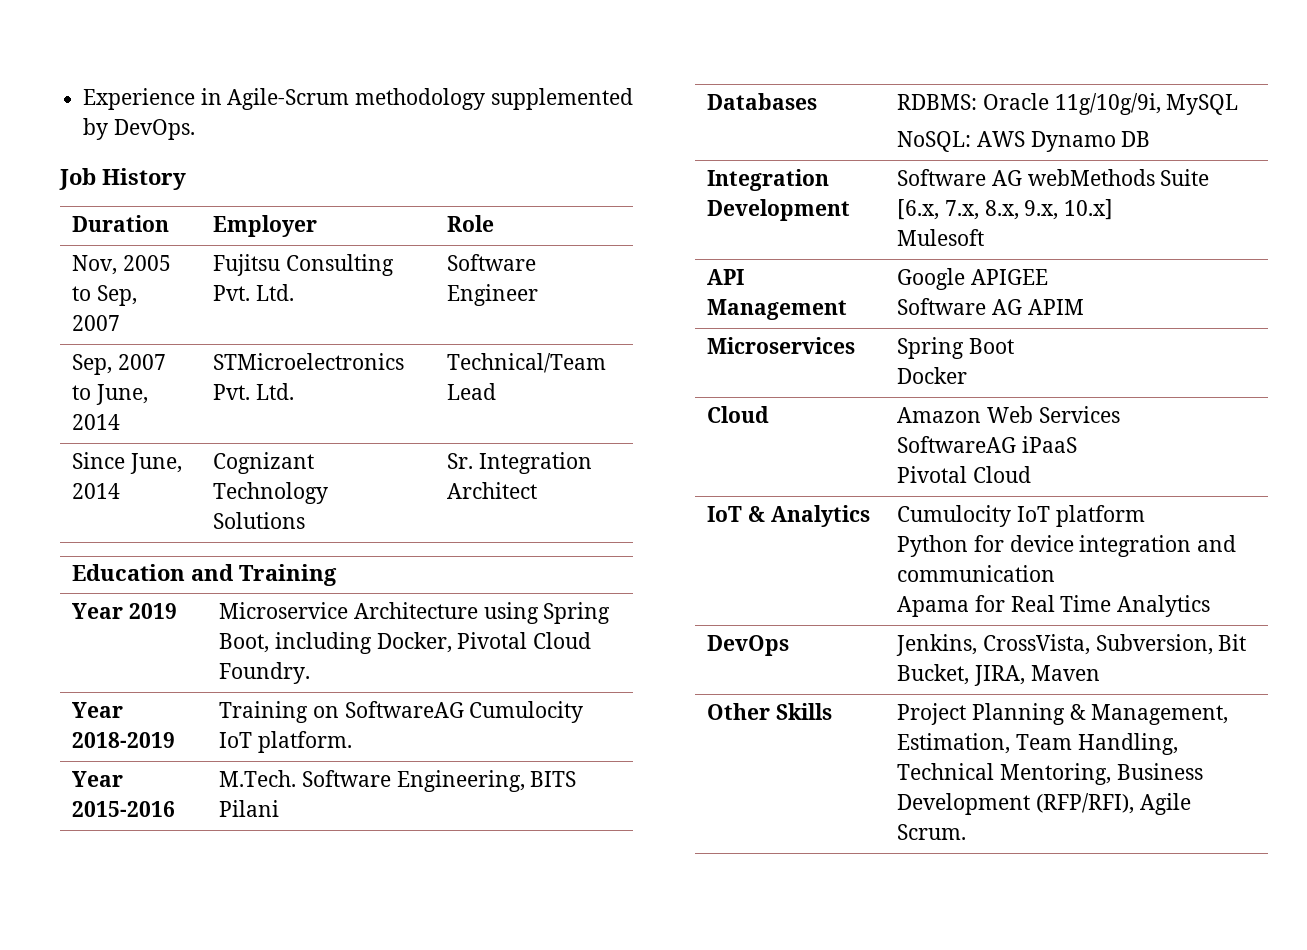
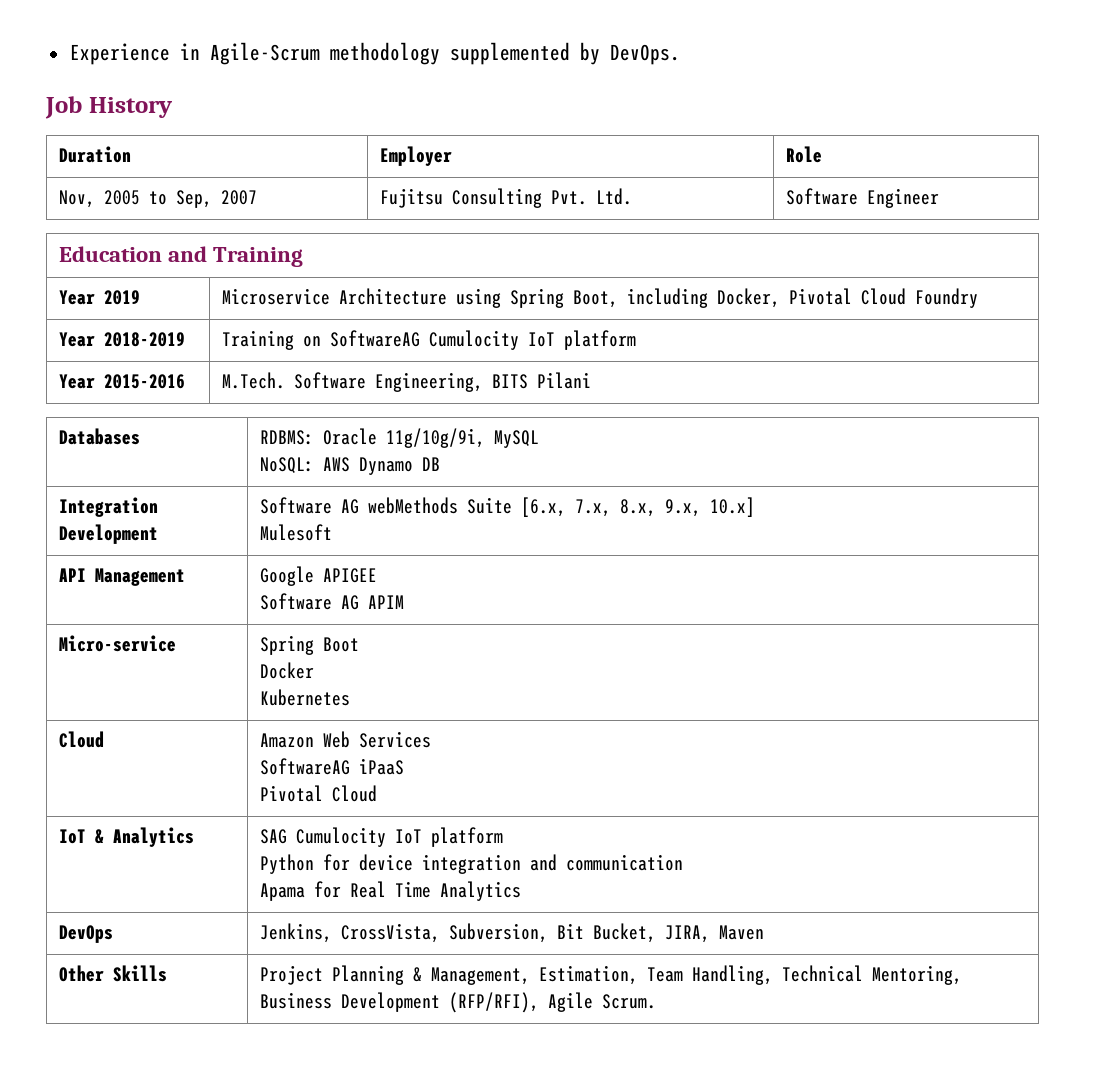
- Sep, 2007 to June, 2014 | STMicroelectronics Pvt. Ltd. | Technical/Team Lead
- Since June, 2014 | Cognizant Technology Solutions | Sr. Integration Architect
- Year 2019 | Microservice Architecture using Spring Boot, including Docker, Pivotal Cloud Foundry.
+ Year 2019 | Microservice Architecture using Spring Boot, including Docker, Pivotal Cloud Foundry
- Year 2018-2019 | Training on SoftwareAG Cumulocity IoT platform.
+ Year 2018-2019 | Training on SoftwareAG Cumulocity IoT platform
- Microservices | Spring Boot
+ Micro-service | Spring Boot
  Docker
+ Kubernetes
- IoT & Analytics | Cumulocity IoT platform
+ IoT & Analytics | SAG Cumulocity IoT platform

